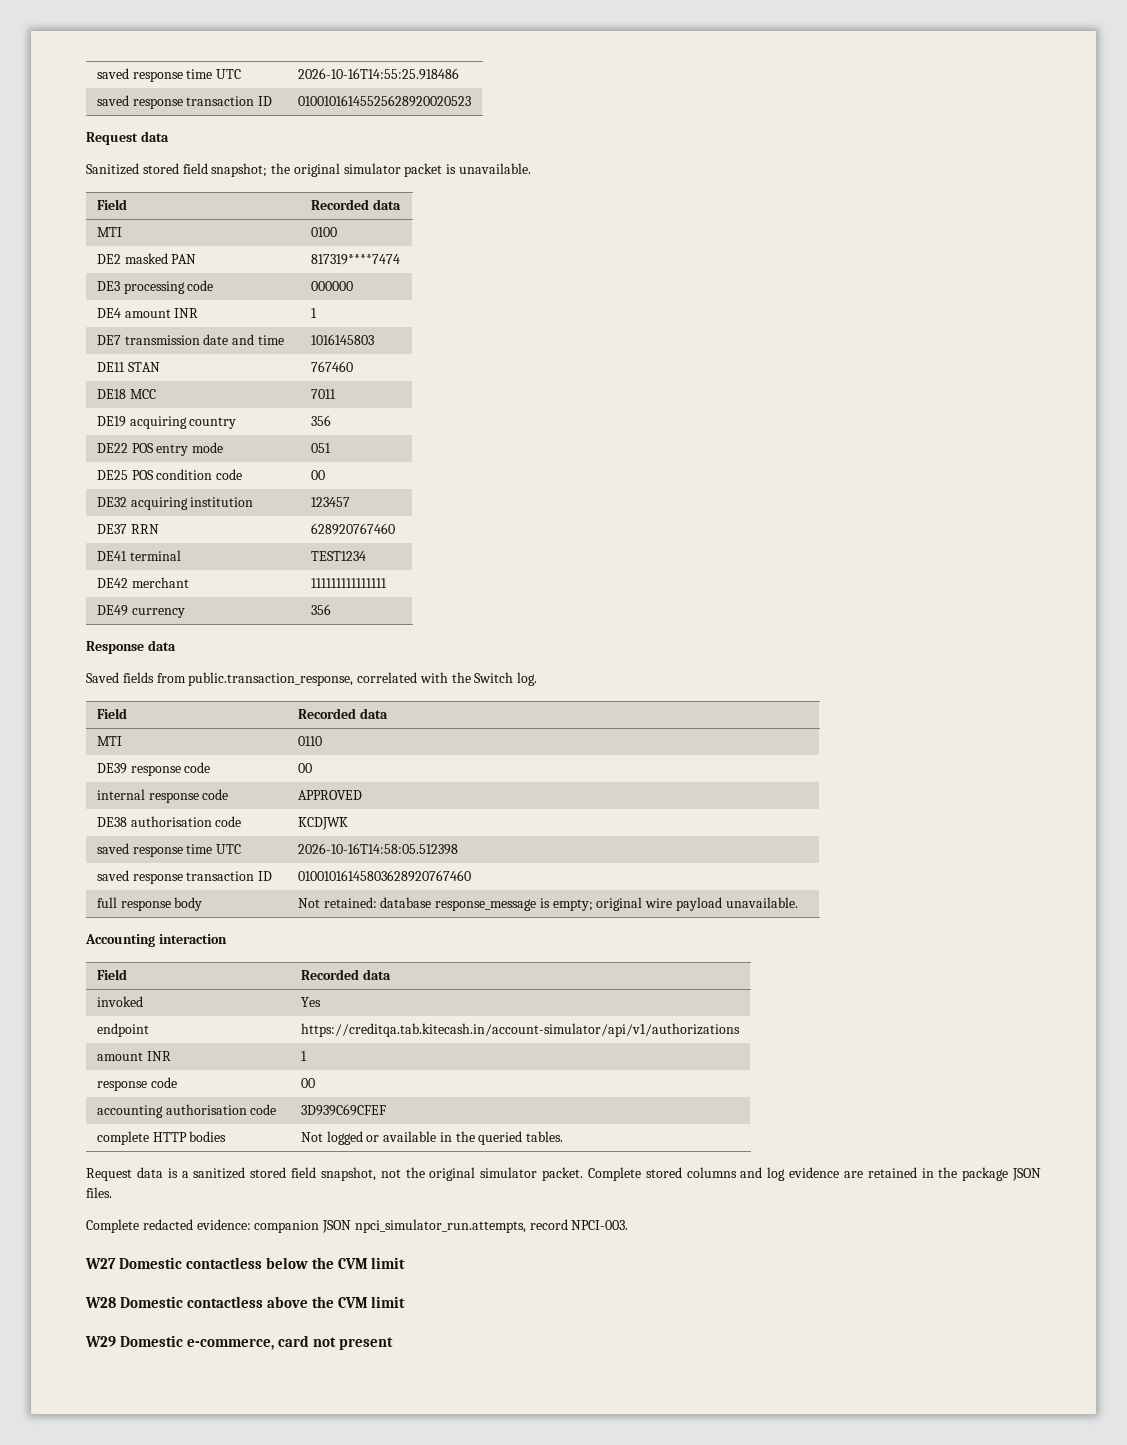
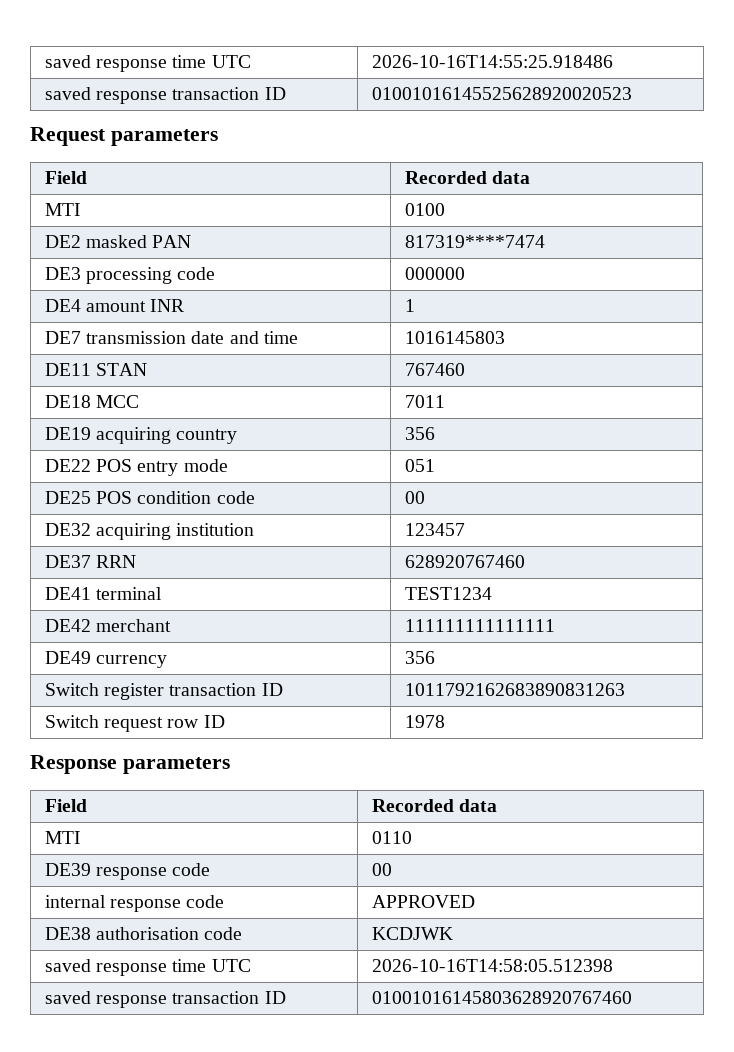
  saved response transaction ID | 01001016145525628920020523
- Request data
- Sanitized stored field snapshot; the original simulator packet is unavailable.
+ Request parameters
- Response data
- Saved fields from public.transaction_response, correlated with the Switch log.
+ Switch register transaction ID | 1011792162683890831263
+ Switch request row ID | 1978
+ Response parameters
- full response body | Not retained: database response_message is empty; original wire payload unavailable.
- Accounting interaction
- Field | Recorded data
- invoked | Yes
- endpoint | https://creditqa.tab.kitecash.in/account-simulator/api/v1/authorizations
- amount INR | 1
- response code | 00
- accounting authorisation code | 3D939C69CFEF
- complete HTTP bodies | Not logged or available in the queried tables.
- Request data is a sanitized stored field snapshot, not the original simulator packet. Complete stored columns and log evidence are retained in the package JSON files.
- Complete redacted evidence: companion JSON npci_simulator_run.attempts, record NPCI-003.
- W27 Domestic contactless below the CVM limit
- W28 Domestic contactless above the CVM limit
- W29 Domestic e-commerce, card not present

